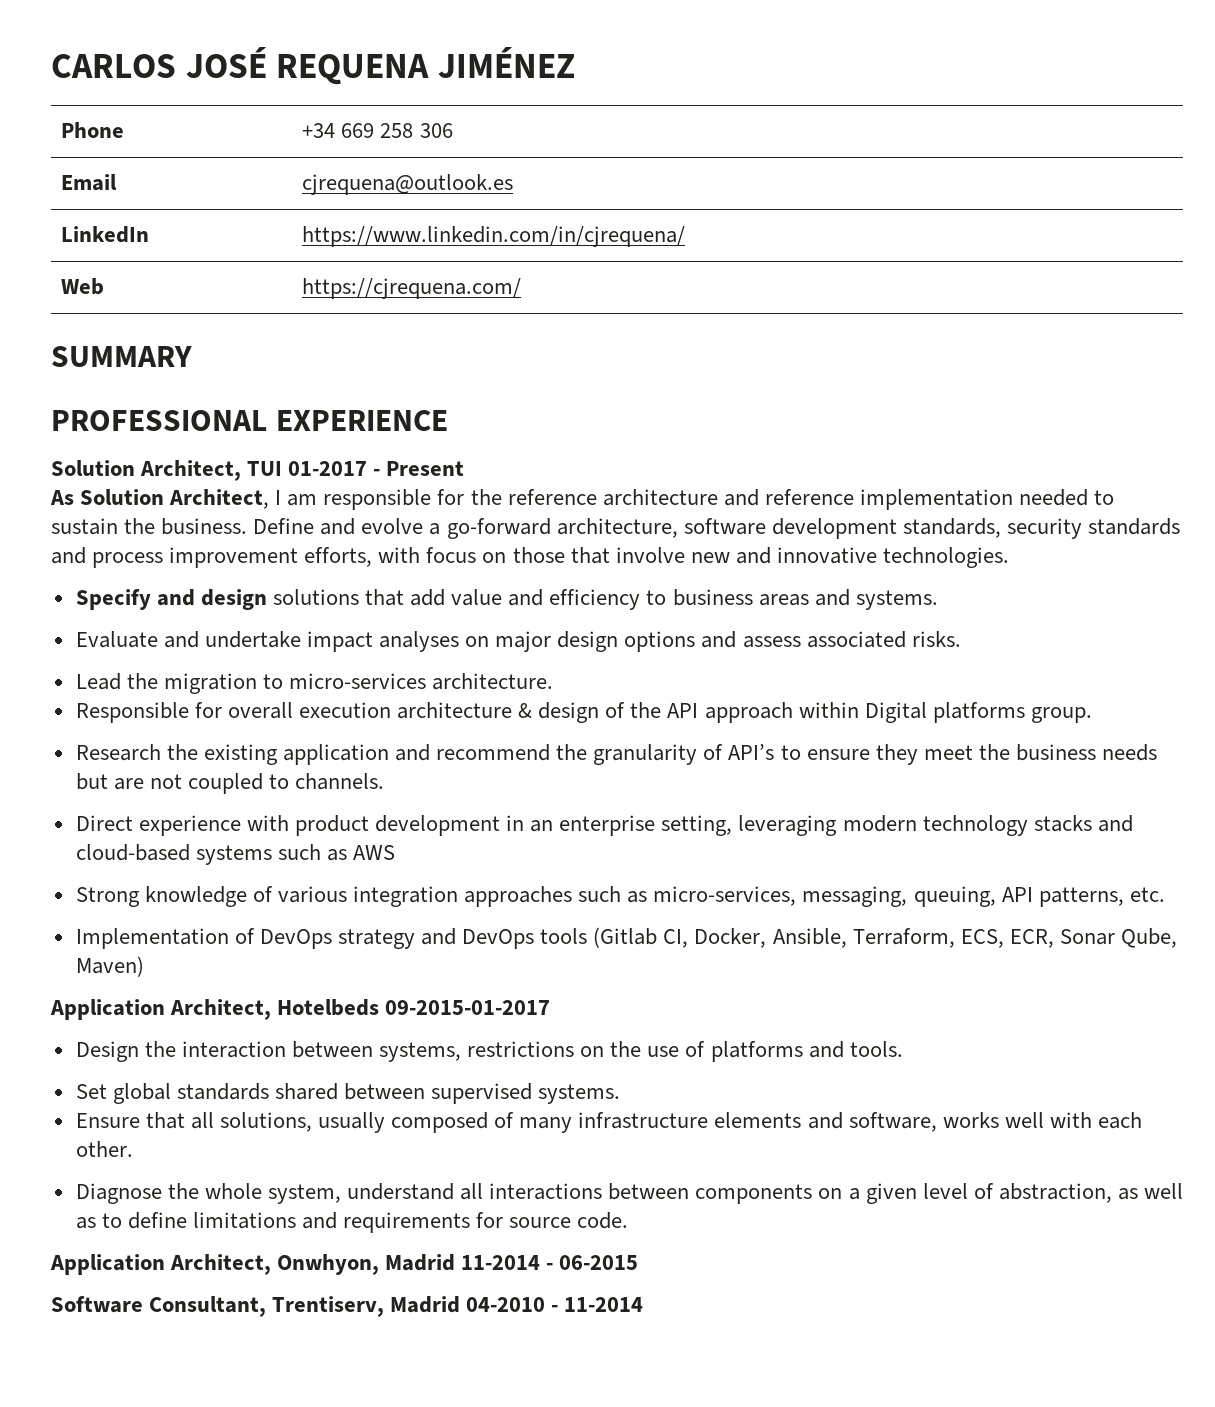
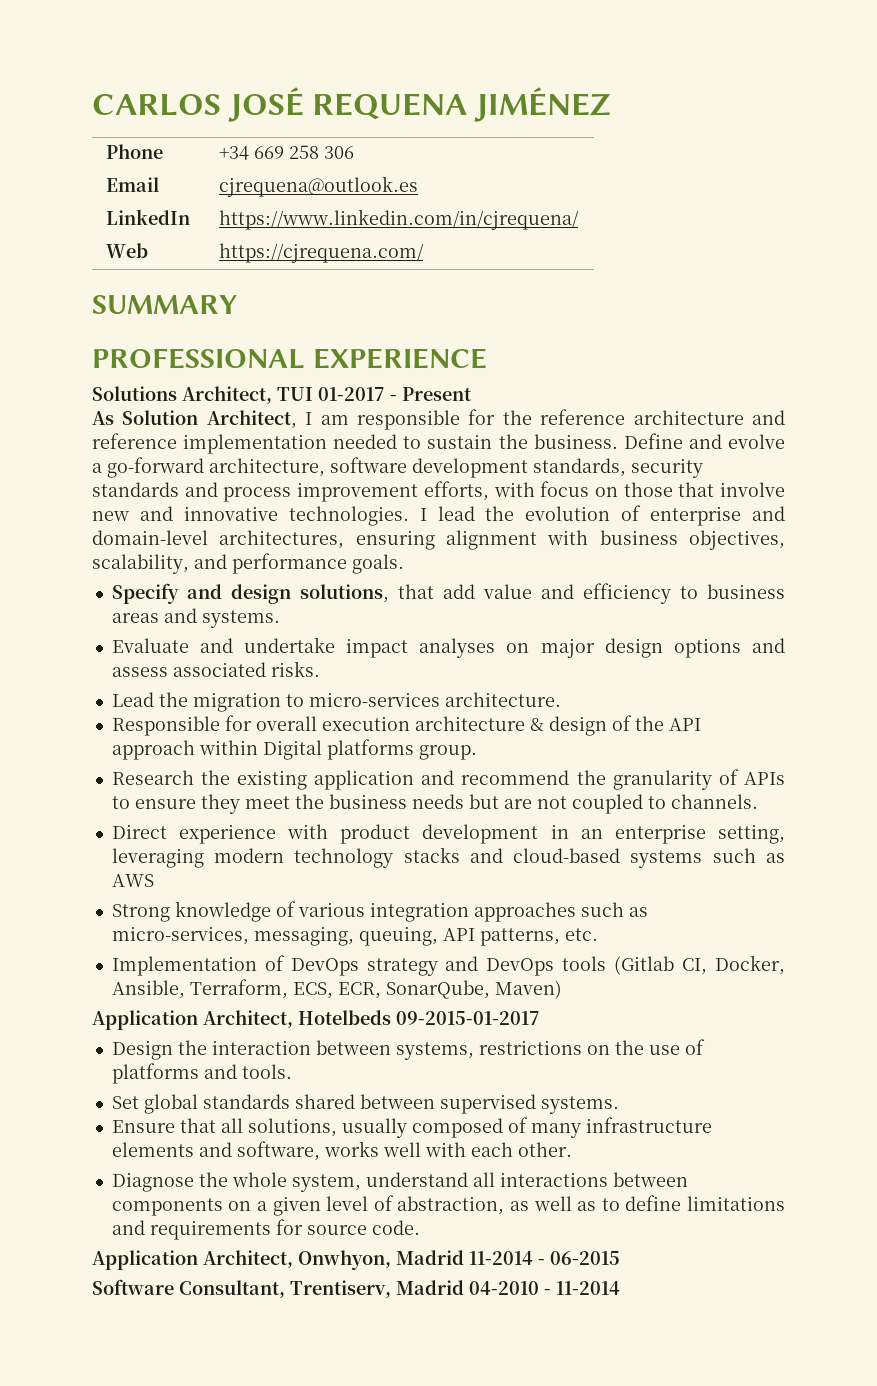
- Solution Architect, TUI 01-2017 - Present
+ Solutions Architect, TUI 01-2017 - Present
+ I lead the evolution of enterprise and domain-level architectures, ensuring alignment with business objectives, scalability, and performance goals.
- Specify and design solutions that add value and efficiency to business areas and systems.
+ Specify and design solutions, that add value and efficiency to business areas and systems.
- Research the existing application and recommend the granularity of API’s to ensure they meet the business needs but are not coupled to channels.
+ Research the existing application and recommend the granularity of APIs to ensure they meet the business needs but are not coupled to channels.
- Implementation of DevOps strategy and DevOps tools (Gitlab CI, Docker, Ansible, Terraform, ECS, ECR, Sonar Qube, Maven)
+ Implementation of DevOps strategy and DevOps tools (Gitlab CI, Docker, Ansible, Terraform, ECS, ECR, SonarQube, Maven)

